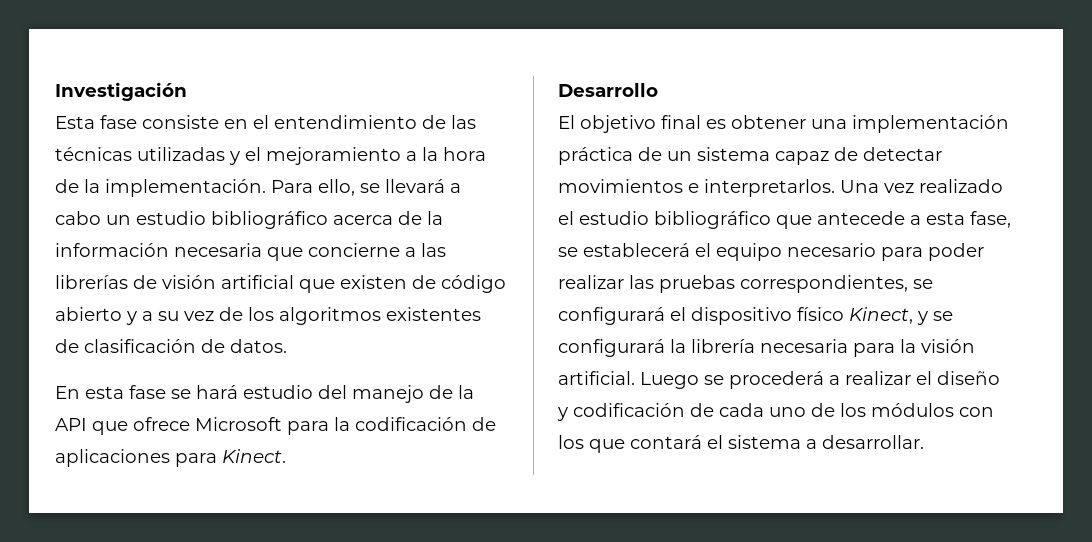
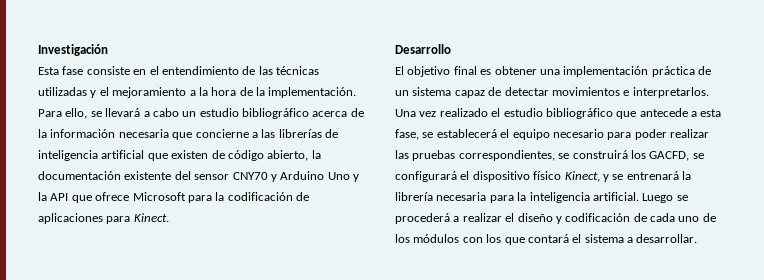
- Para ello, se llevará a cabo un estudio bibliográfico acerca de la información necesaria que concierne a las librerías de visión artificial que existen de código abierto y a su vez de los algoritmos existentes de clasificación de datos.
- En esta fase se hará estudio del manejo de la API que ofrece Microsoft para la codificación de aplicaciones para Kinect.
+ Para ello, se llevará a cabo un estudio bibliográfico acerca de la información necesaria que concierne a las librerías de inteligencia artificial que existen de código abierto, la documentación existente del sensor CNY70 y Arduino Uno y la API que ofrece Microsoft para la codificación de aplicaciones para Kinect.
- Una vez realizado el estudio bibliográfico que antecede a esta fase, se establecerá el equipo necesario para poder realizar las pruebas correspondientes, se configurará el dispositivo físico Kinect, y se configurará la librería necesaria para la visión artificial.
+ Una vez realizado el estudio bibliográfico que antecede a esta fase, se establecerá el equipo necesario para poder realizar las pruebas correspondientes, se construirá los GACFD, se configurará el dispositivo físico Kinect, y se entrenará la librería necesaria para la inteligencia artificial.

